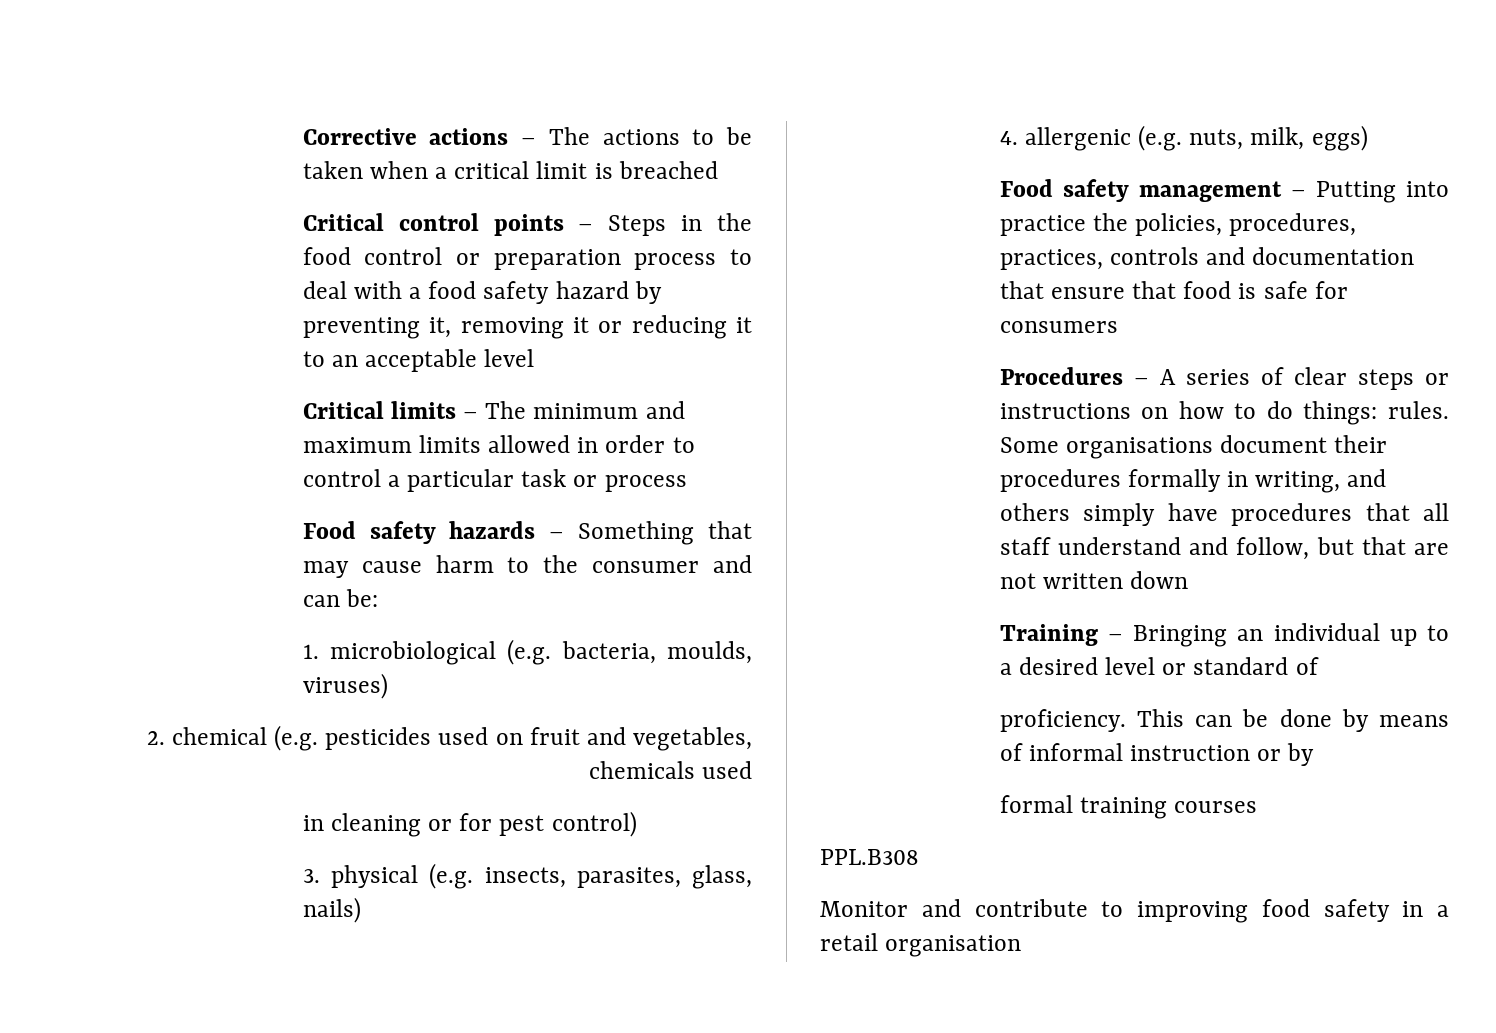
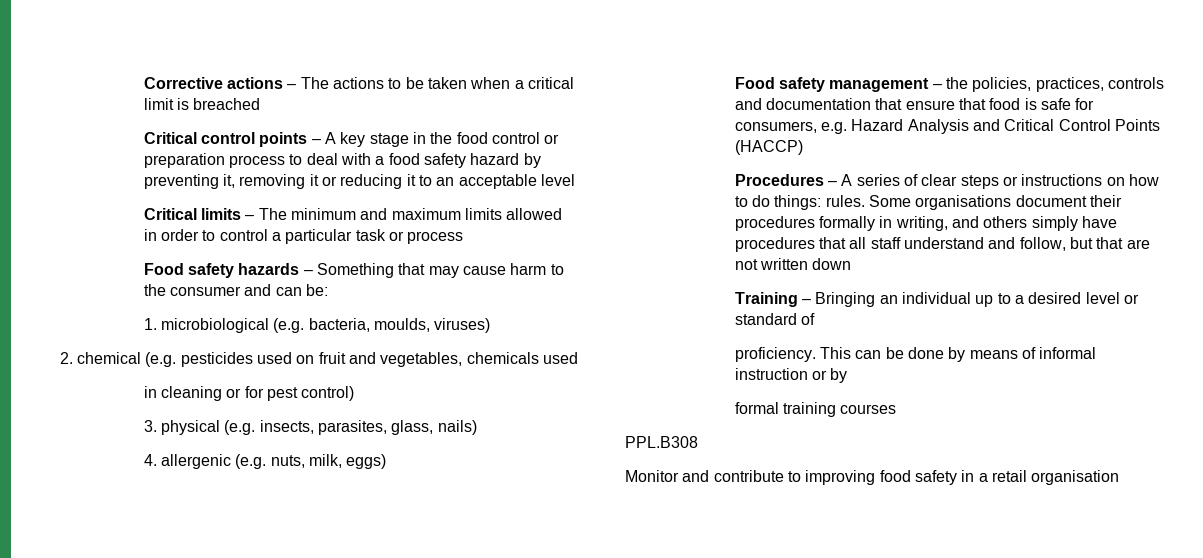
- Critical control points – Steps in the food control or preparation process to deal with a food safety hazard by preventing it, removing it or reducing it to an acceptable level
+ Critical control points – A key stage in the food control or preparation process to deal with a food safety hazard by preventing it, removing it or reducing it to an acceptable level
- Food safety management – Putting into practice the policies, procedures, practices, controls and documentation that ensure that food is safe for consumers
+ Food safety management – the policies, practices, controls and documentation that ensure that food is safe for consumers, e.g. Hazard Analysis and Critical Control Points (HACCP)

